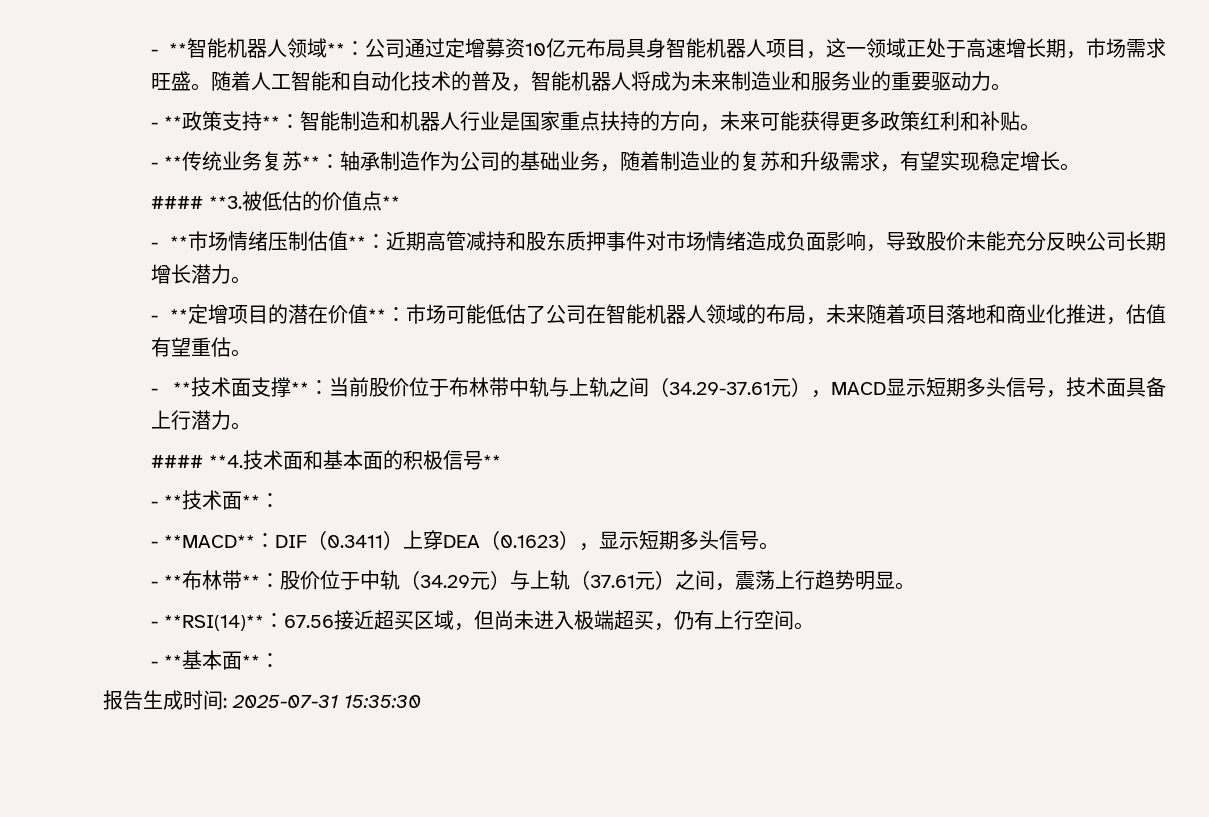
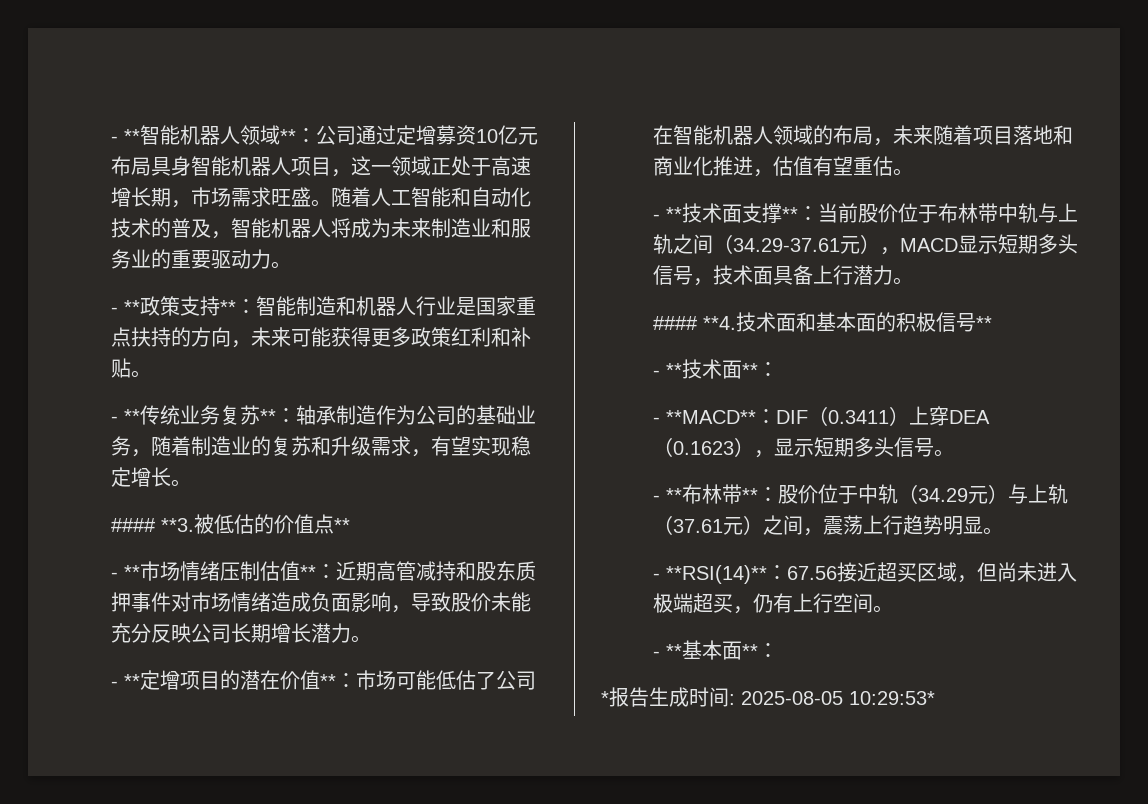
- 报告生成时间: 2025-07-31 15:35:30
+ *报告生成时间: 2025-08-05 10:29:53*

